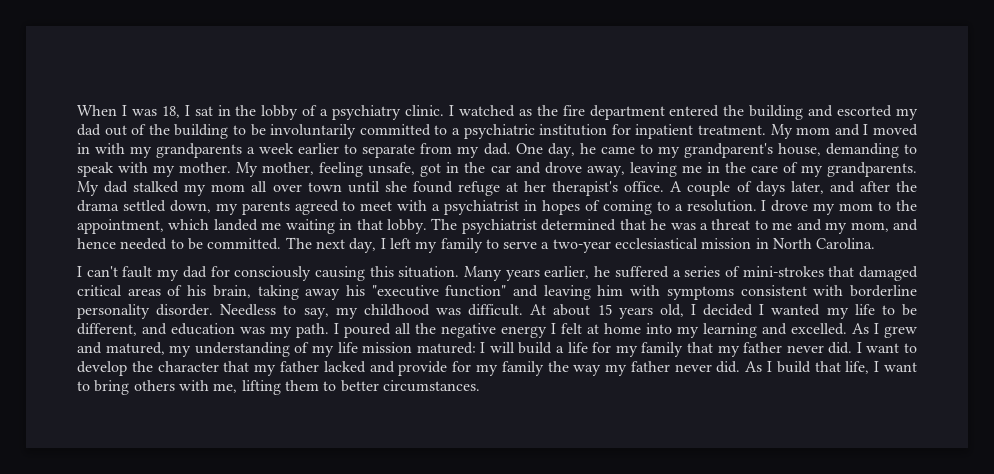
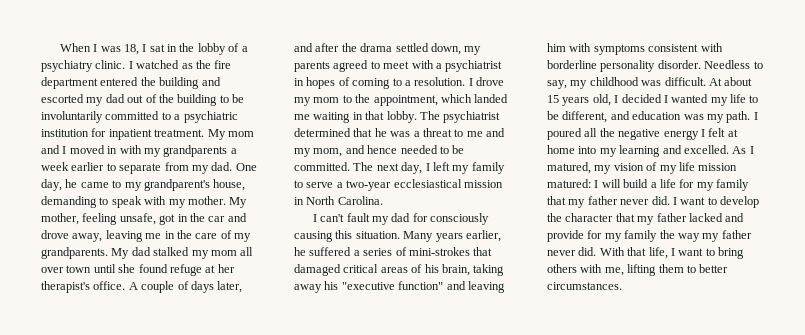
- As I grew and matured, my understanding of my life mission matured: I will build a life for my family that my father never did.
+ As I matured, my vision of my life mission matured: I will build a life for my family that my father never did.
- As I build that life, I want to bring others with me, lifting them to better circumstances.
+ With that life, I want to bring others with me, lifting them to better circumstances.

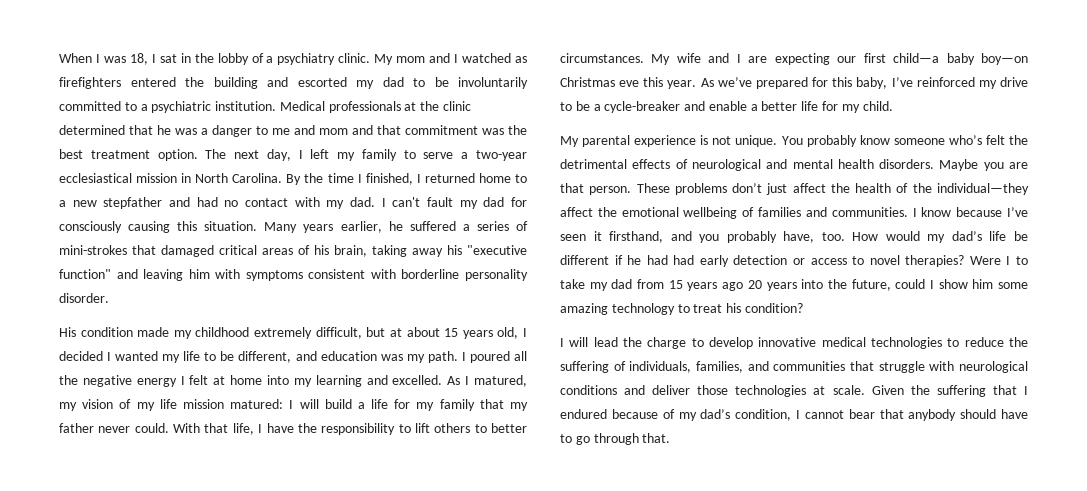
- I watched as the fire department entered the building and escorted my dad out of the building to be involuntarily committed to a psychiatric institution for inpatient treatment. My mom and I moved in with my grandparents a week earlier to separate from my dad. One day, he came to my grandparent's house, demanding to speak with my mother. My mother, feeling unsafe, got in the car and drove away, leaving me in the care of my grandparents. My dad stalked my mom all over town until she found refuge at her therapist's office. A couple of days later, and after the drama settled down, my parents agreed to meet with a psychiatrist in hopes of coming to a resolution. I drove my mom to the appointment, which landed me waiting in that lobby. The psychiatrist determined that he was a threat to me and my mom, and hence needed to be committed.
+ My mom and I watched as firefighters entered the building and escorted my dad to be involuntarily committed to a psychiatric institution. Medical professionals at the clinic determined that he was a danger to me and mom and that commitment was the best treatment option.
- The next day, I left my family to serve a two-year ecclesiastical mission in North Carolina.
- I can't fault my dad for consciously causing this situation.
+ The next day, I left my family to serve a two-year ecclesiastical mission in North Carolina. By the time I finished, I returned home to a new stepfather and had no contact with my dad. I can't fault my dad for consciously causing this situation.
- Many years earlier, he suffered a series of mini-strokes that damaged critical areas of his brain, taking away his "executive function" and leaving him with symptoms consistent with borderline personality disorder. Needless to say, my childhood was difficult. At about 15 years old, I decided I wanted my life to be different, and education was my path.
+ Many years earlier, he suffered a series of mini-strokes that damaged critical areas of his brain, taking away his "executive function" and leaving him with symptoms consistent with borderline personality disorder.
+ His condition made my childhood extremely difficult, but at about 15 years old, I decided I wanted my life to be different, and education was my path.
- As I matured, my vision of my life mission matured: I will build a life for my family that my father never did. I want to develop the character that my father lacked and provide for my family the way my father never did. With that life, I want to bring others with me, lifting them to better circumstances.
+ As I matured, my vision of my life mission matured: I will build a life for my family that my father never could. With that life, I have the responsibility to lift others to better circumstances. My wife and I are expecting our first child—a baby boy—on Christmas eve this year. As we’ve prepared for this baby, I’ve reinforced my drive to be a cycle-breaker and enable a better life for my child.
+ My parental experience is not unique. You probably know someone who’s felt the detrimental effects of neurological and mental health disorders. Maybe you are that person. These problems don’t just affect the health of the individual—they affect the emotional wellbeing of families and communities. I know because I’ve seen it firsthand, and you probably have, too. How would my dad’s life be different if he had had early detection or access to novel therapies? Were I to take my dad from 15 years ago 20 years into the future, could I show him some amazing technology to treat his condition?
+ I will lead the charge to develop innovative medical technologies to reduce the suffering of individuals, families, and communities that struggle with neurological conditions and deliver those technologies at scale. Given the suffering that I endured because of my dad’s condition, I cannot bear that anybody should have to go through that.

